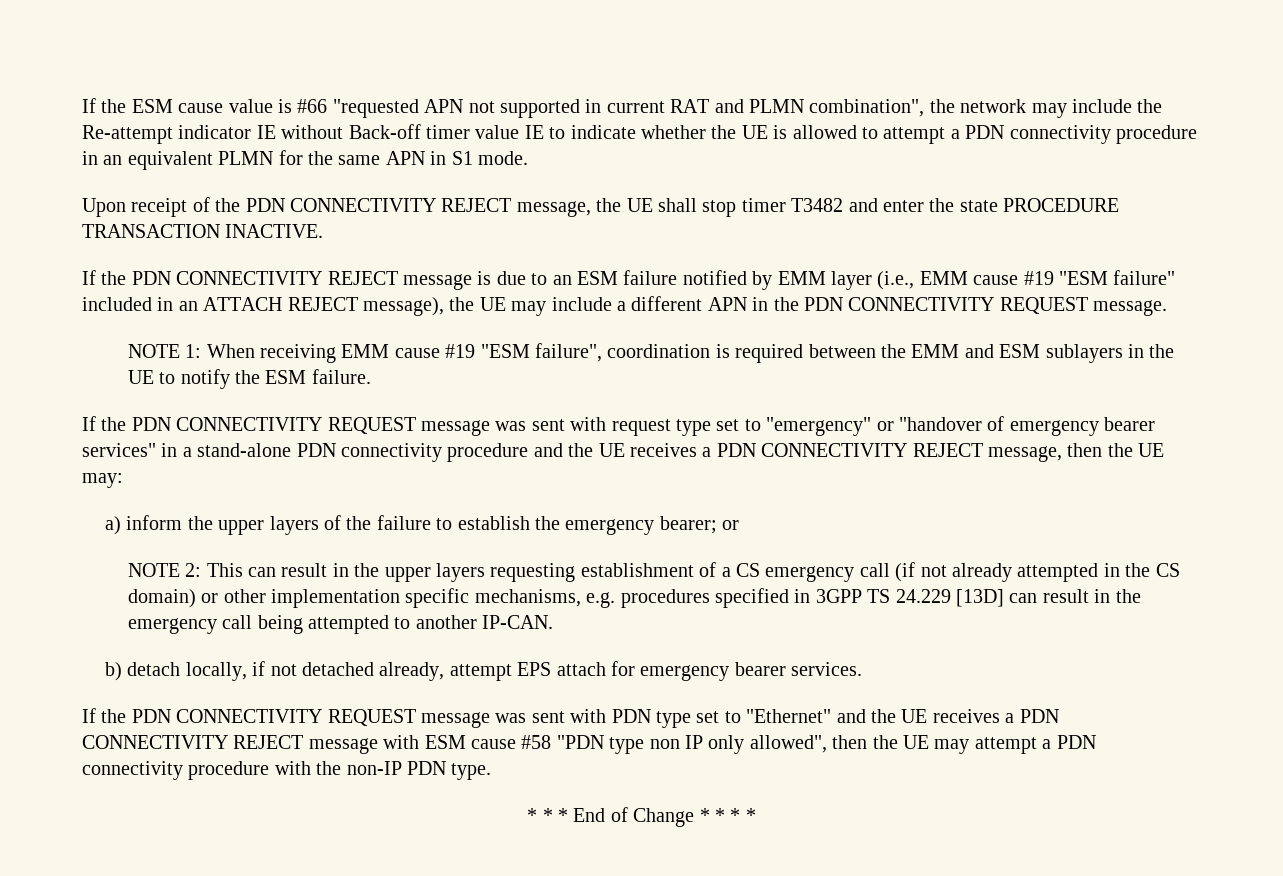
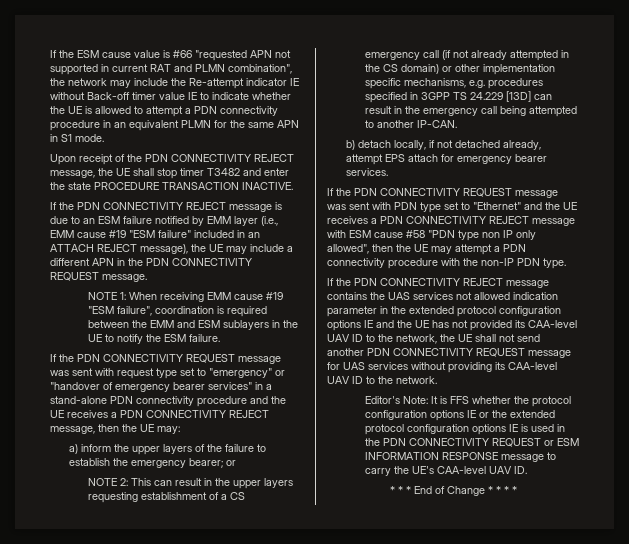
+ If the PDN CONNECTIVITY REJECT message contains the UAS services not allowed indication parameter in the extended protocol configuration options IE and the UE has not provided its CAA-level UAV ID to the network, the UE shall not send another PDN CONNECTIVITY REQUEST message for UAS services without providing its CAA-level UAV ID to the network.
+ Editor's Note: It is FFS whether the protocol configuration options IE or the extended protocol configuration options IE is used in the PDN CONNECTIVITY REQUEST or ESM INFORMATION RESPONSE message to carry the UE's CAA-level UAV ID.

